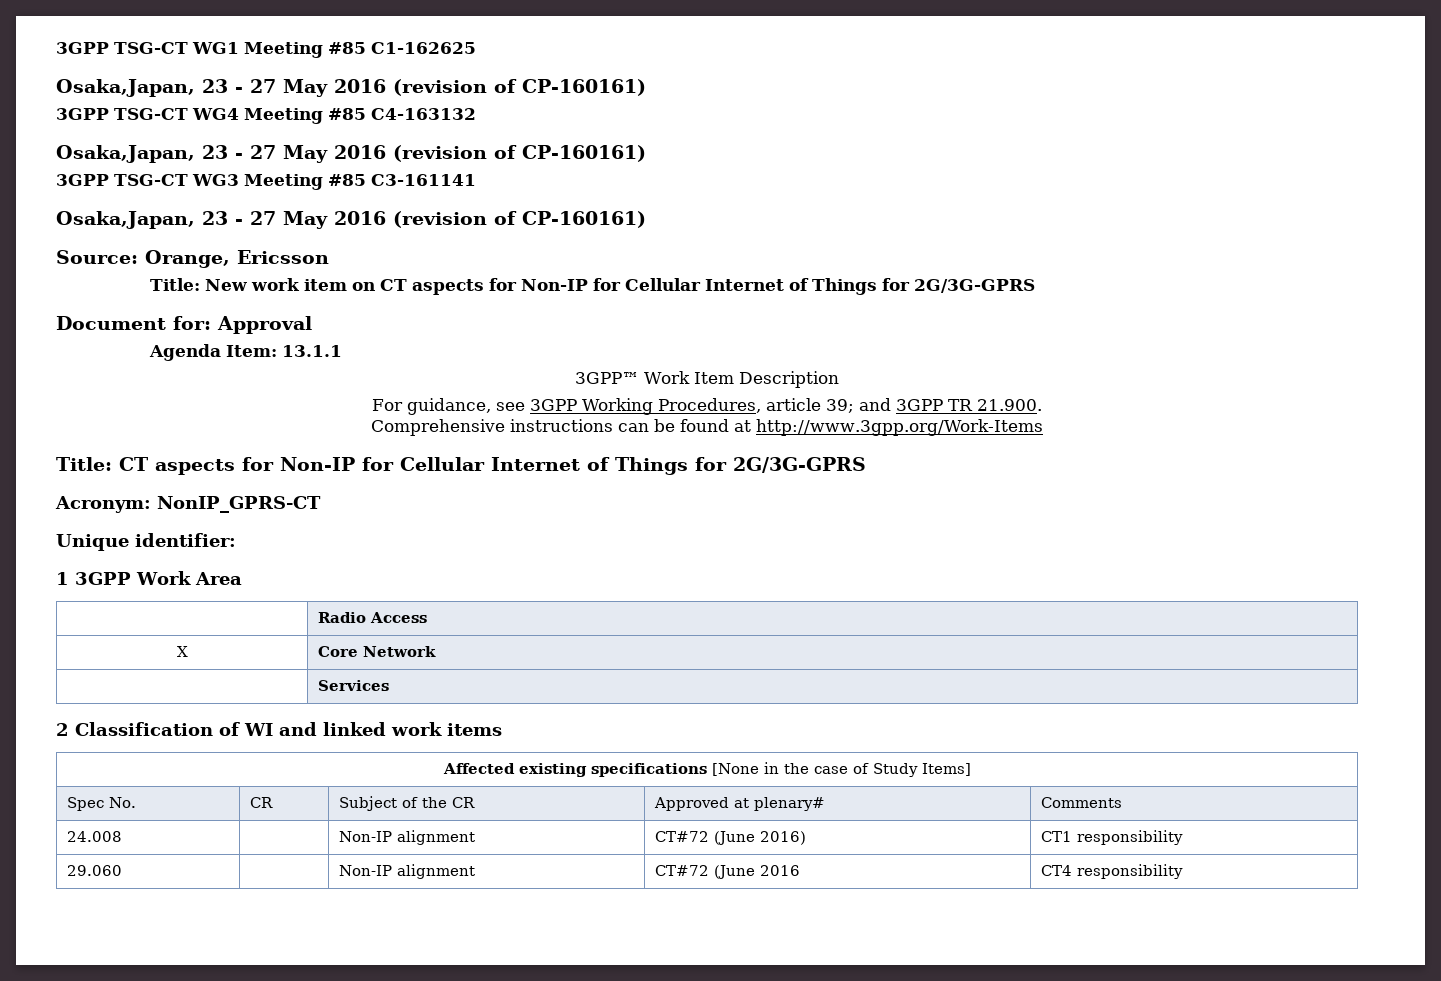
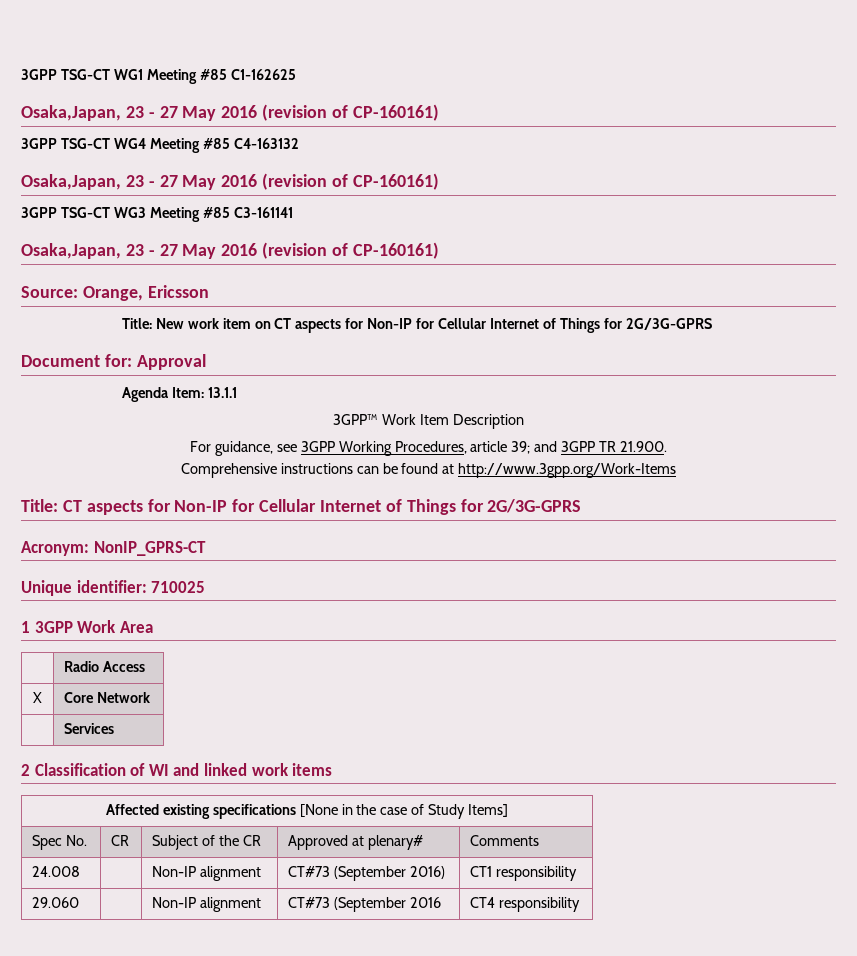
- Unique identifier:
+ Unique identifier: 710025
- 24.008 | | Non-IP alignment | CT#72 (June 2016) | CT1 responsibility
+ 24.008 | | Non-IP alignment | CT#73 (September 2016) | CT1 responsibility
- 29.060 | | Non-IP alignment | CT#72 (June 2016 | CT4 responsibility
+ 29.060 | | Non-IP alignment | CT#73 (September 2016 | CT4 responsibility

